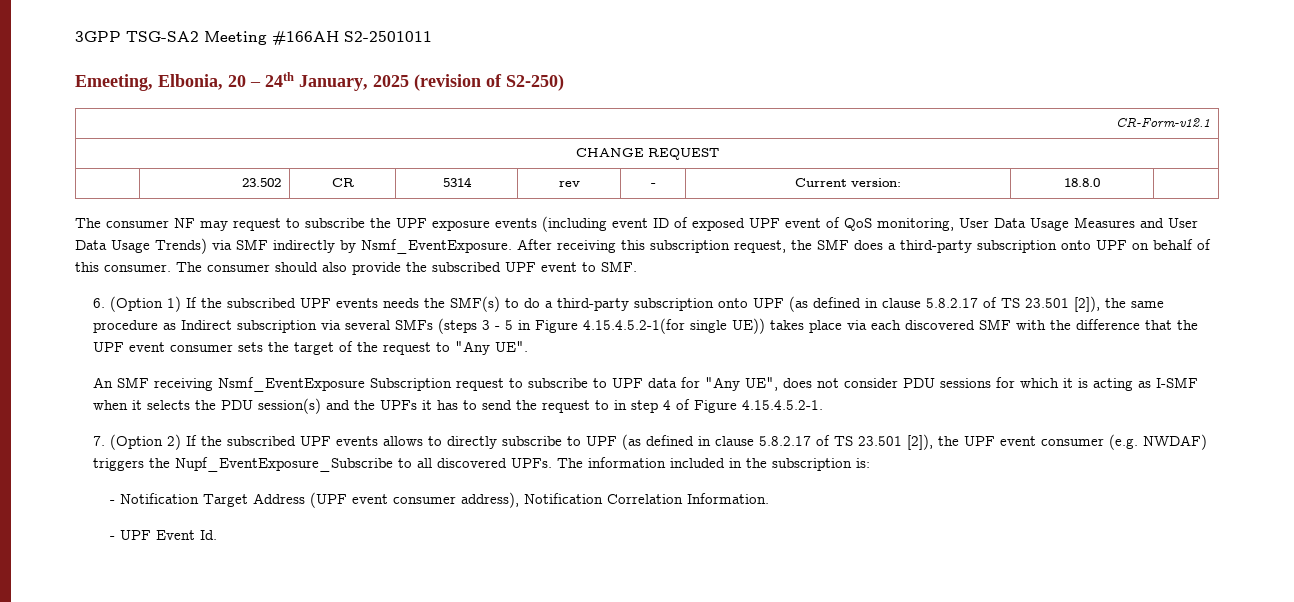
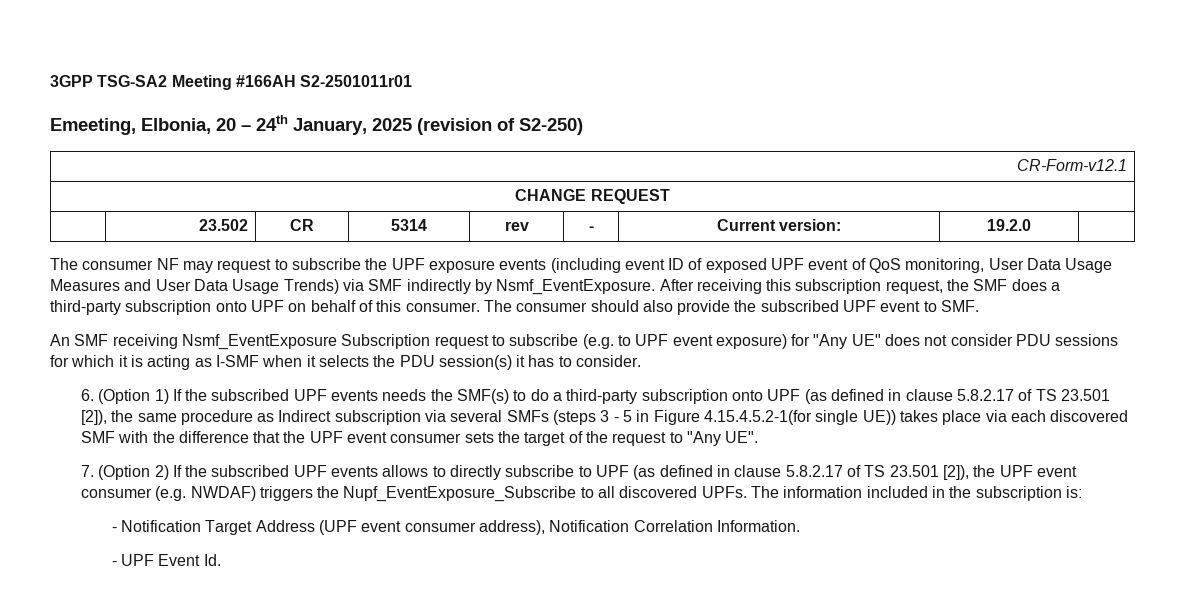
- 3GPP TSG-SA2 Meeting #166AH S2-2501011
+ 3GPP TSG-SA2 Meeting #166AH S2-2501011r01
- | 23.502 | CR | 5314 | rev | - | Current version: | 18.8.0 |
+ | 23.502 | CR | 5314 | rev | - | Current version: | 19.2.0 |
+ An SMF receiving Nsmf_EventExposure Subscription request to subscribe (e.g. to UPF event exposure) for "Any UE" does not consider PDU sessions for which it is acting as I-SMF when it selects the PDU session(s) it has to consider.
- An SMF receiving Nsmf_EventExposure Subscription request to subscribe to UPF data for "Any UE", does not consider PDU sessions for which it is acting as I-SMF when it selects the PDU session(s) and the UPFs it has to send the request to in step 4 of Figure 4.15.4.5.2-1.

